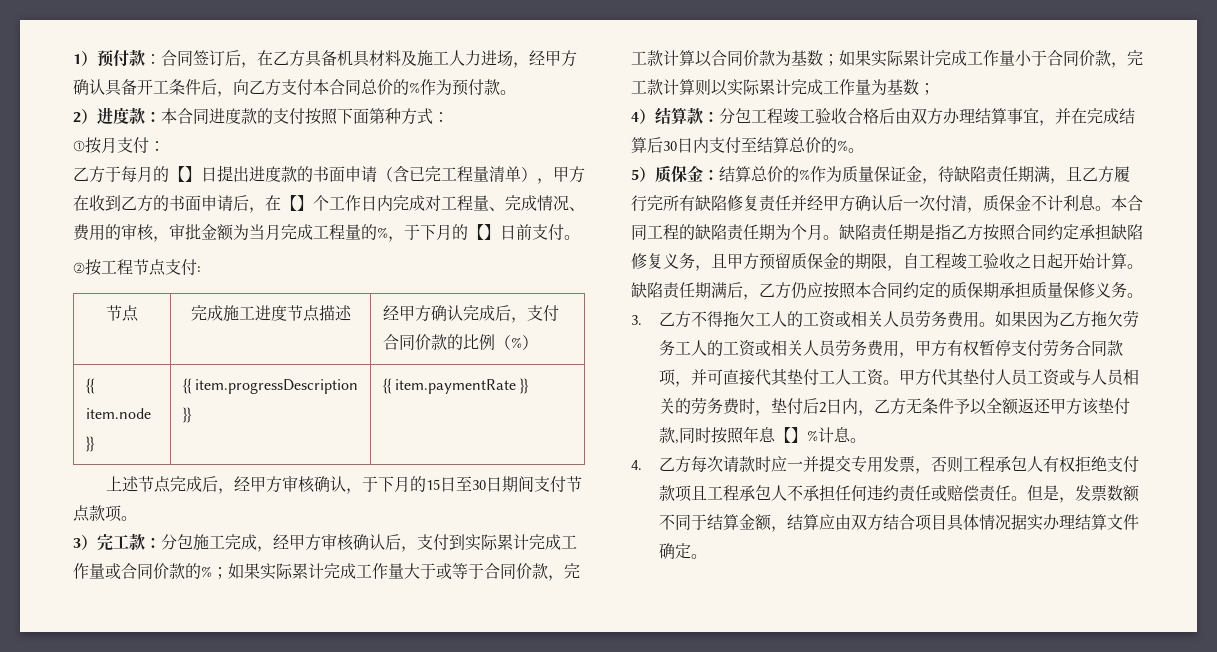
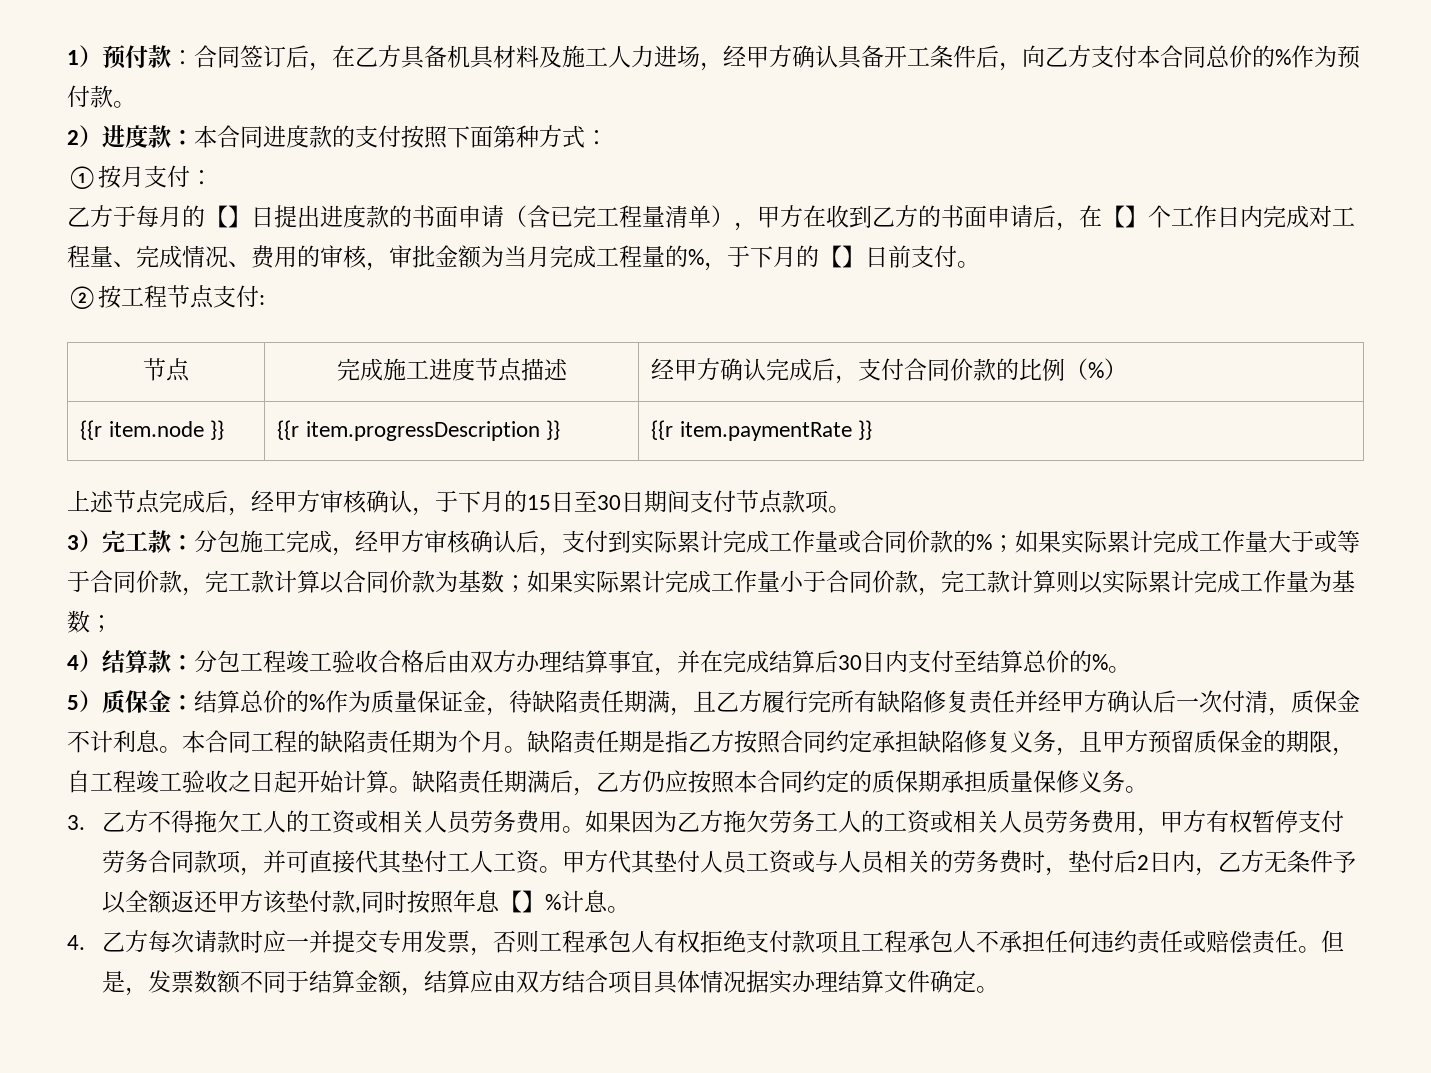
- {{ item.node }} | {{ item.progressDescription }} | {{ item.paymentRate }}
+ {{r item.node }} | {{r item.progressDescription }} | {{r item.paymentRate }}

